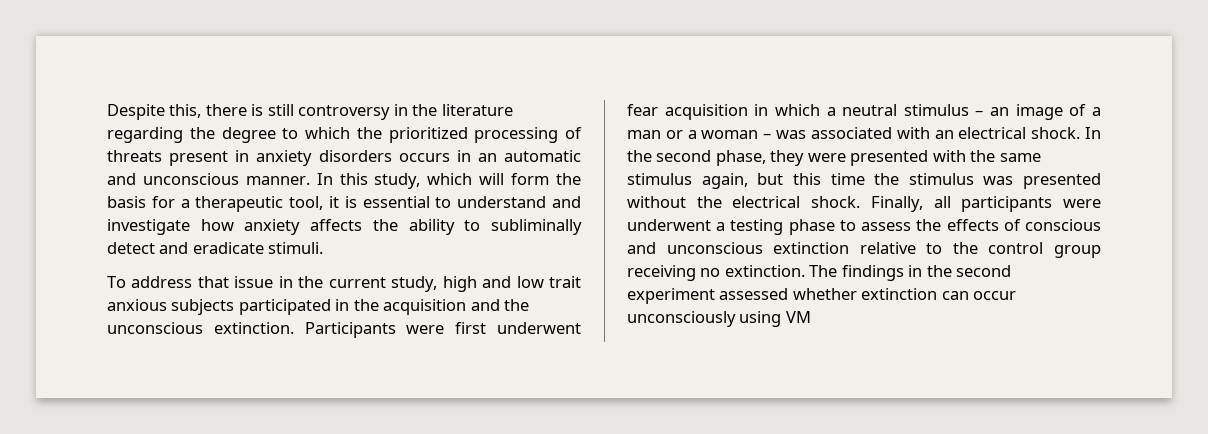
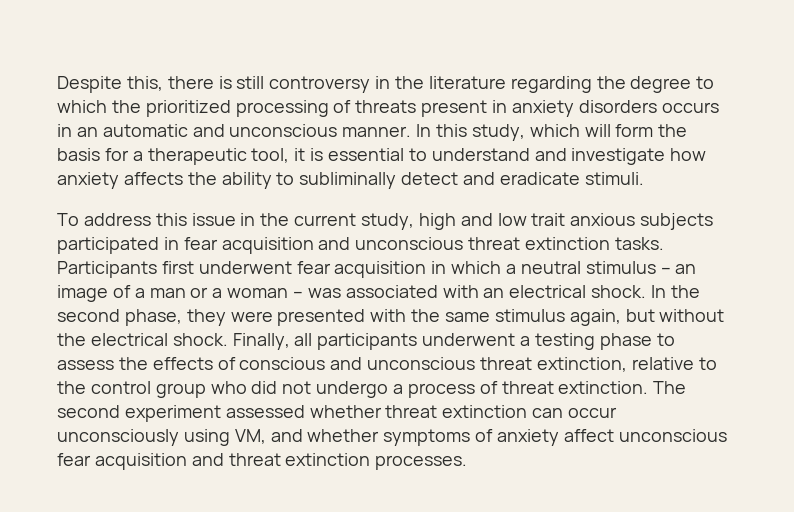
- To address that issue in the current study, high and low trait anxious subjects participated in the acquisition and the unconscious extinction. Participants were first underwent fear acquisition in which a neutral stimulus – an image of a man or a woman – was associated with an electrical shock.
+ To address this issue in the current study, high and low trait anxious subjects participated in fear acquisition and unconscious threat extinction tasks. Participants first underwent fear acquisition in which a neutral stimulus – an image of a man or a woman – was associated with an electrical shock.
- In the second phase, they were presented with the same stimulus again, but this time the stimulus was presented without the electrical shock.
+ In the second phase, they were presented with the same stimulus again, but without the electrical shock.
- Finally, all participants were underwent a testing phase to assess the effects of conscious and unconscious extinction relative to the control group receiving no extinction. The findings in the second experiment assessed whether extinction can occur unconsciously using VM
+ Finally, all participants underwent a testing phase to assess the effects of conscious and unconscious threat extinction, relative to the control group who did not undergo a process of threat extinction. The second experiment assessed whether threat extinction can occur unconsciously using VM, and whether symptoms of anxiety affect unconscious fear acquisition and threat extinction processes.

